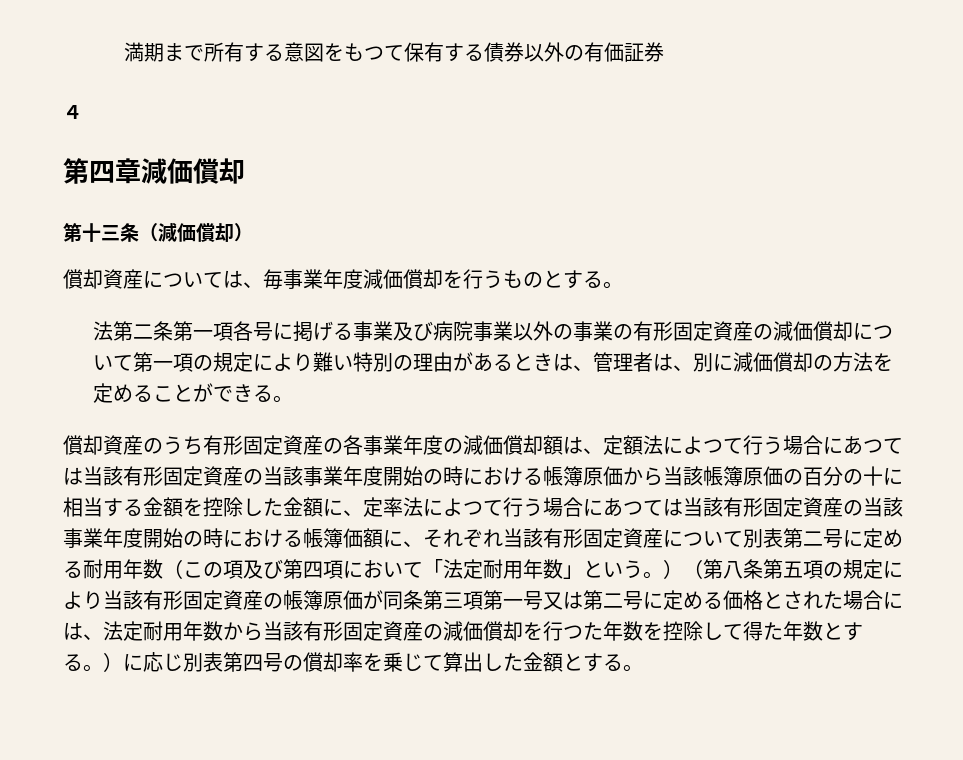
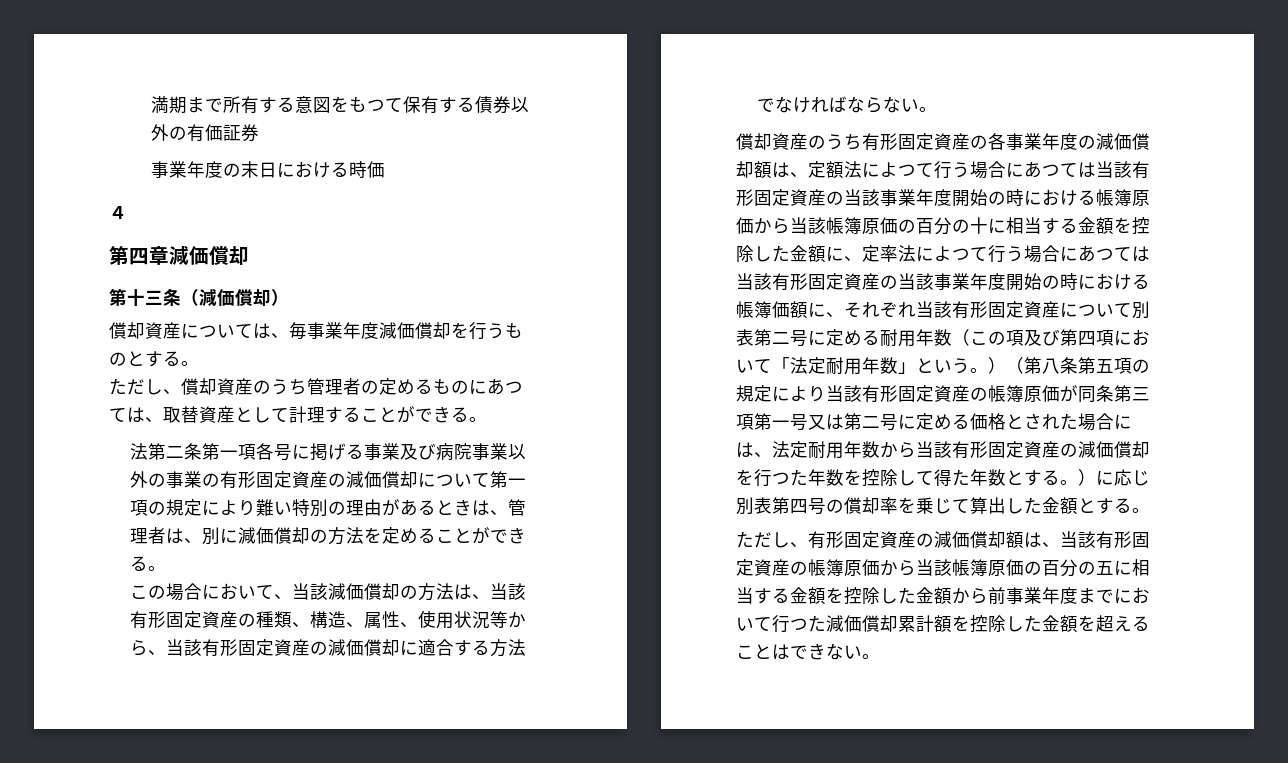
+ 事業年度の末日における時価
+ ただし、償却資産のうち管理者の定めるものにあつては、取替資産として計理することができる。
+ この場合において、当該減価償却の方法は、当該有形固定資産の種類、構造、属性、使用状況等から、当該有形固定資産の減価償却に適合する方法でなければならない。
+ ただし、有形固定資産の減価償却額は、当該有形固定資産の帳簿原価から当該帳簿原価の百分の五に相当する金額を控除した金額から前事業年度までにおいて行つた減価償却累計額を控除した金額を超えることはできない。

